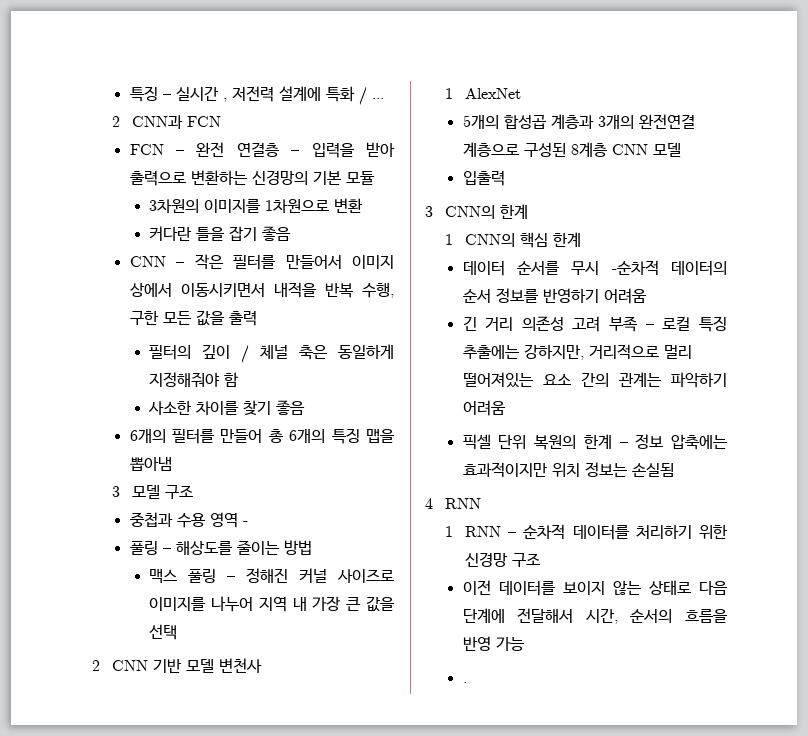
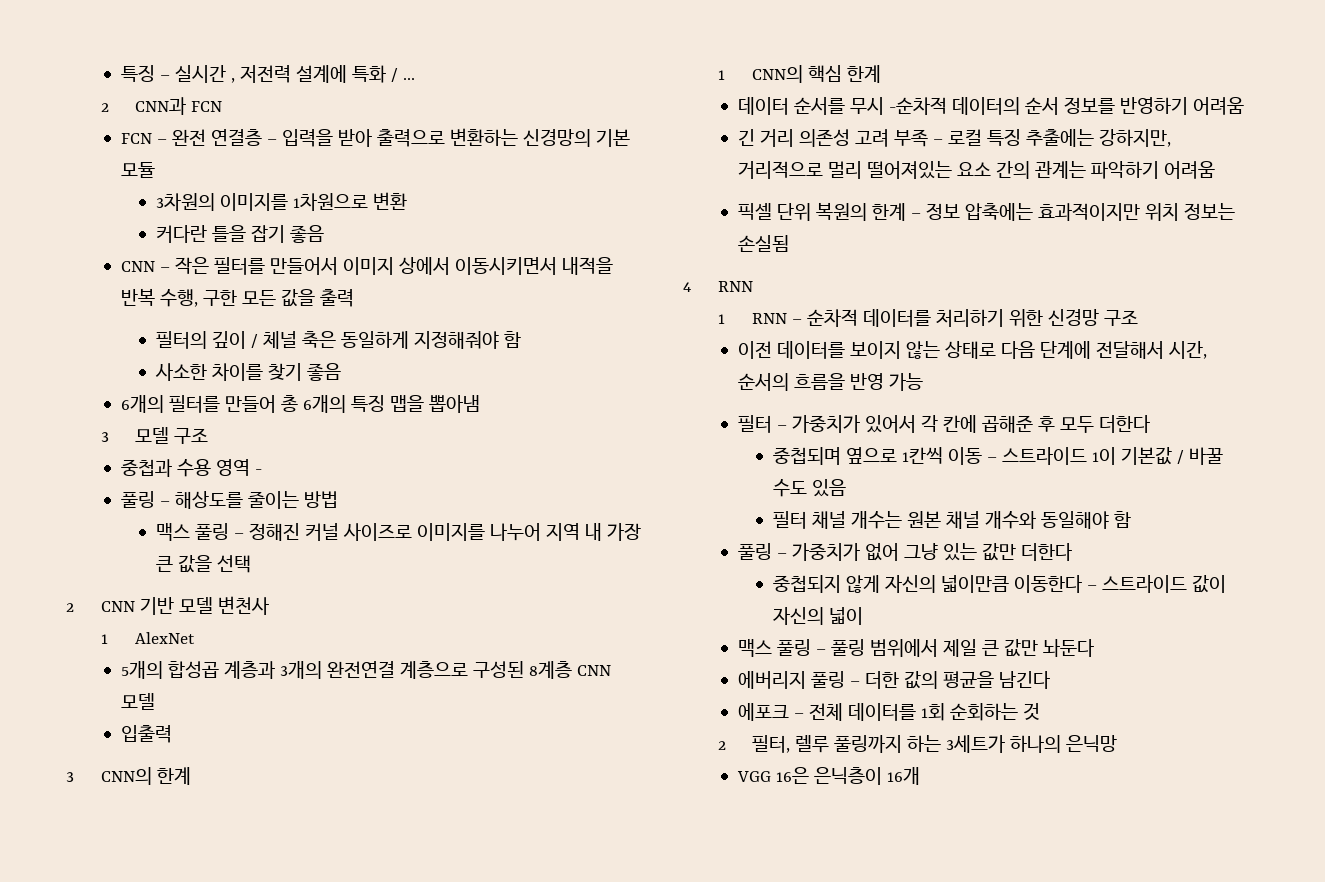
- .
+ 필터 – 가중치가 있어서 각 칸에 곱해준 후 모두 더한다
+ 중첩되며 옆으로 1칸씩 이동 – 스트라이드 1이 기본값 / 바꿀 수도 있음
+ 필터 채널 개수는 원본 채널 개수와 동일해야 함
+ 풀링 – 가중치가 없어 그냥 있는 값만 더한다
+ 중첩되지 않게 자신의 넓이만큼 이동한다 – 스트라이드 값이 자신의 넓이
+ 맥스 풀링 – 풀링 범위에서 제일 큰 값만 놔둔다
+ 에버리지 풀링 – 더한 값의 평균을 남긴다
+ 에포크 – 전체 데이터를 1회 순회하는 것
+ 2 필터, 렐루 풀링까지 하는 3세트가 하나의 은닉망
+ VGG 16은 은닉층이 16개

